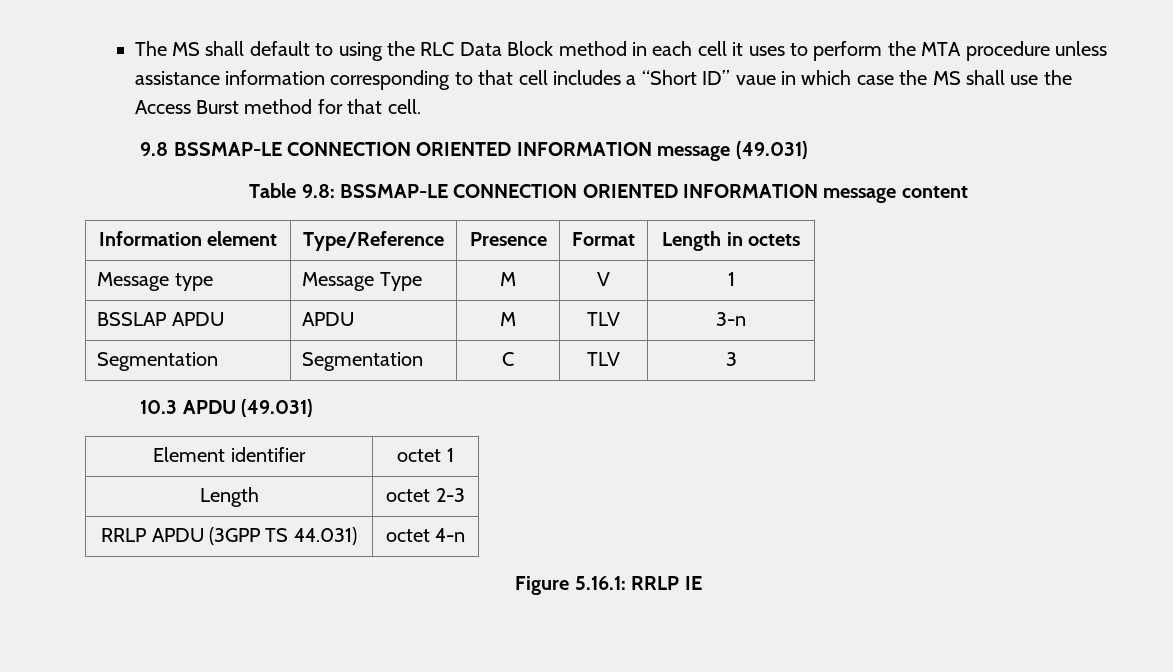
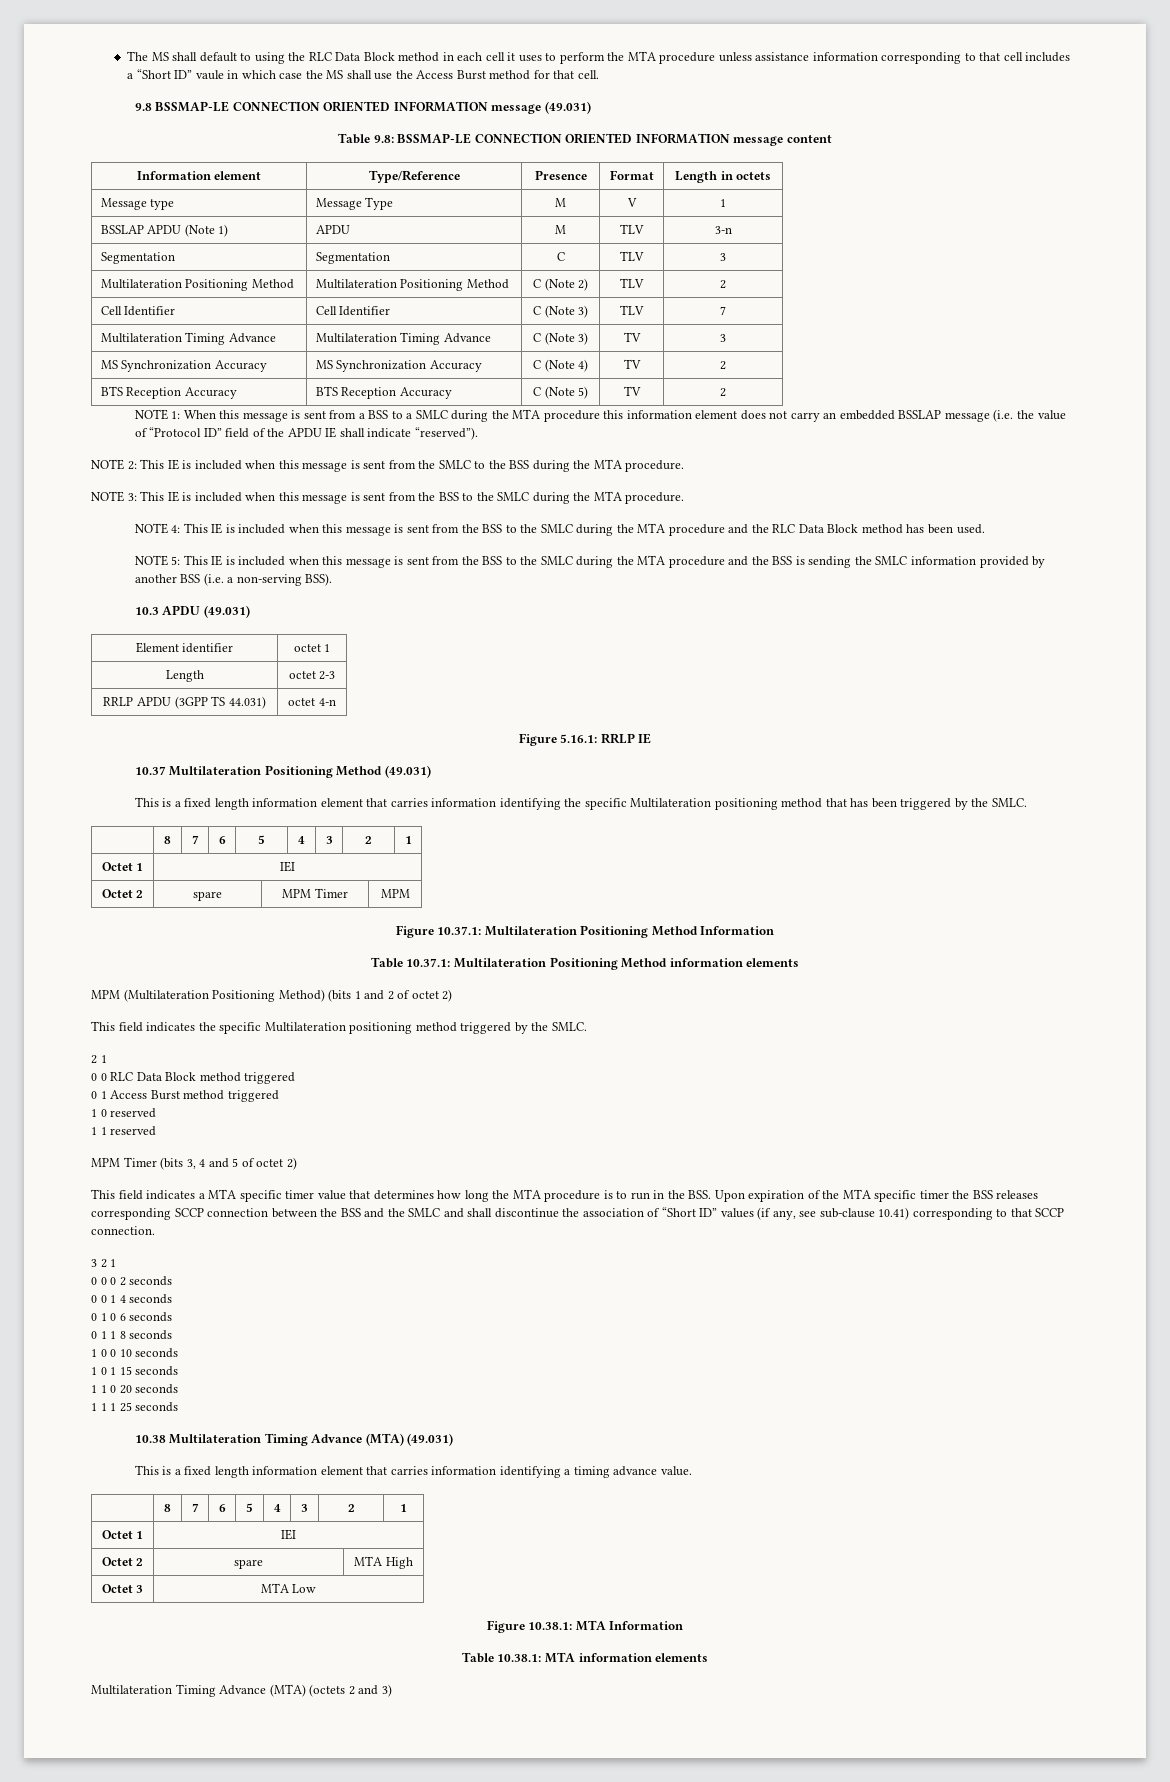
- The MS shall default to using the RLC Data Block method in each cell it uses to perform the MTA procedure unless assistance information corresponding to that cell includes a “Short ID” vaue in which case the MS shall use the Access Burst method for that cell.
+ The MS shall default to using the RLC Data Block method in each cell it uses to perform the MTA procedure unless assistance information corresponding to that cell includes a “Short ID” vaule in which case the MS shall use the Access Burst method for that cell.
- BSSLAP APDU | APDU | M | TLV | 3-n
+ BSSLAP APDU (Note 1) | APDU | M | TLV | 3-n
+ Multilateration Positioning Method | Multilateration Positioning Method | C (Note 2) | TLV | 2
+ Cell Identifier | Cell Identifier | C (Note 3) | TLV | 7
+ Multilateration Timing Advance | Multilateration Timing Advance | C (Note 3) | TV | 3
+ MS Synchronization Accuracy | MS Synchronization Accuracy | C (Note 4) | TV | 2
+ BTS Reception Accuracy | BTS Reception Accuracy | C (Note 5) | TV | 2
+ NOTE 1: When this message is sent from a BSS to a SMLC during the MTA procedure this information element does not carry an embedded BSSLAP message (i.e. the value of “Protocol ID” field of the APDU IE shall indicate “reserved”).
+ NOTE 2: This IE is included when this message is sent from the SMLC to the BSS during the MTA procedure.
+ NOTE 3: This IE is included when this message is sent from the BSS to the SMLC during the MTA procedure.
+ NOTE 4: This IE is included when this message is sent from the BSS to the SMLC during the MTA procedure and the RLC Data Block method has been used.
+ NOTE 5: This IE is included when this message is sent from the BSS to the SMLC during the MTA procedure and the BSS is sending the SMLC information provided by another BSS (i.e. a non-serving BSS).
+ 10.37 Multilateration Positioning Method (49.031)
+ This is a fixed length information element that carries information identifying the specific Multilateration positioning method that has been triggered by the SMLC.
+ | 8 | 7 | 6 | 5 | 4 | 3 | 2 | 1
+ Octet 1 | IEI
+ Octet 2 | spare | MPM Timer | MPM
+ Figure 10.37.1: Multilateration Positioning Method Information
+ Table 10.37.1: Multilateration Positioning Method information elements
+ MPM (Multilateration Positioning Method) (bits 1 and 2 of octet 2)
+ This field indicates the specific Multilateration positioning method triggered by the SMLC.
+ 2 1
+ 0 0 RLC Data Block method triggered
+ 0 1 Access Burst method triggered
+ 1 0 reserved
+ 1 1 reserved
+ MPM Timer (bits 3, 4 and 5 of octet 2)
+ This field indicates a MTA specific timer value that determines how long the MTA procedure is to run in the BSS. Upon expiration of the MTA specific timer the BSS releases corresponding SCCP connection between the BSS and the SMLC and shall discontinue the association of “Short ID” values (if any, see sub-clause 10.41) corresponding to that SCCP connection.
+ 3 2 1
+ 0 0 0 2 seconds
+ 0 0 1 4 seconds
+ 0 1 0 6 seconds
+ 0 1 1 8 seconds
+ 1 0 0 10 seconds
+ 1 0 1 15 seconds
+ 1 1 0 20 seconds
+ 1 1 1 25 seconds
+ 10.38 Multilateration Timing Advance (MTA) (49.031)
+ This is a fixed length information element that carries information identifying a timing advance value.
+ | 8 | 7 | 6 | 5 | 4 | 3 | 2 | 1
+ Octet 1 | IEI
+ Octet 2 | spare | MTA High
+ Octet 3 | MTA Low
+ Figure 10.38.1: MTA Information
+ Table 10.38.1: MTA information elements
+ Multilateration Timing Advance (MTA) (octets 2 and 3)

